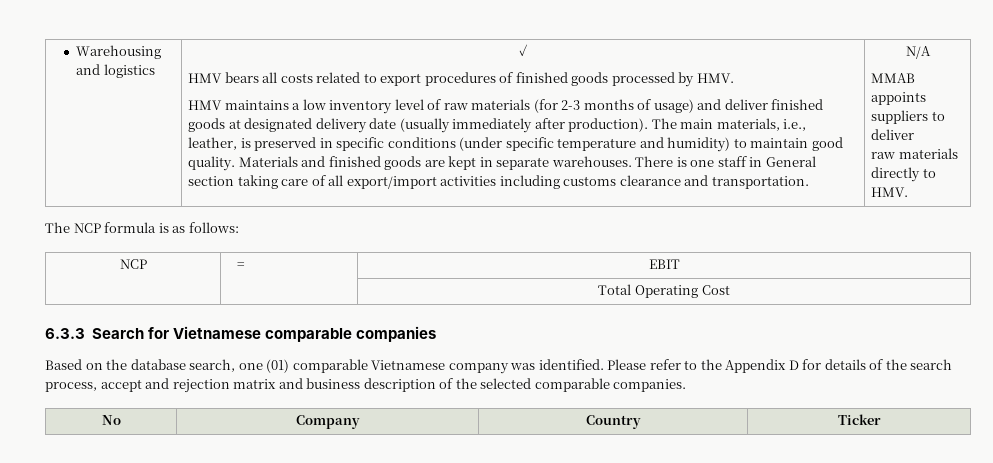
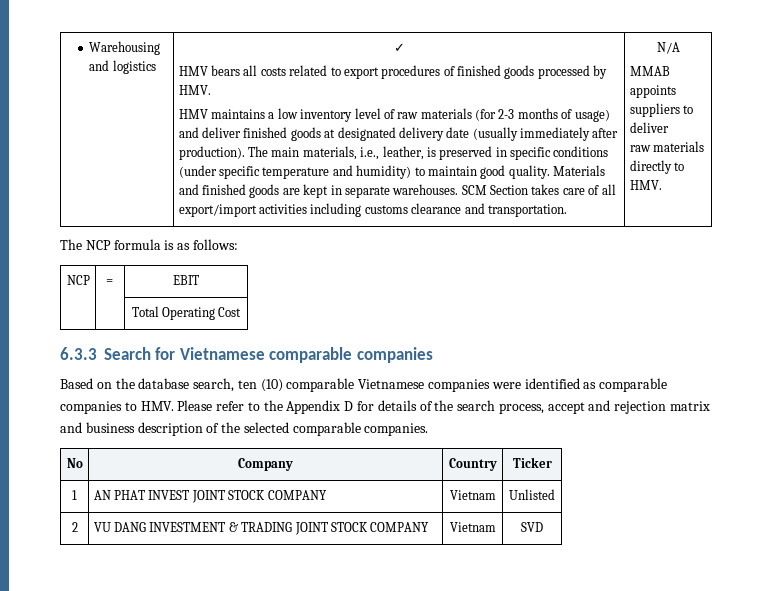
- There is one staff in General section taking care of all export/import activities including customs clearance and transportation.
+ SCM Section takes care of all export/import activities including customs clearance and transportation.
- Based on the database search, one (01) comparable Vietnamese company was identified. Please refer to the Appendix D for details of the search process, accept and rejection matrix and business description of the selected comparable companies.
+ Based on the database search, ten (10) comparable Vietnamese companies were identified as comparable companies to HMV. Please refer to the Appendix D for details of the search process, accept and rejection matrix and business description of the selected comparable companies.
+ 1 | AN PHAT INVEST JOINT STOCK COMPANY | Vietnam | Unlisted
+ 2 | VU DANG INVESTMENT & TRADING JOINT STOCK COMPANY | Vietnam | SVD

